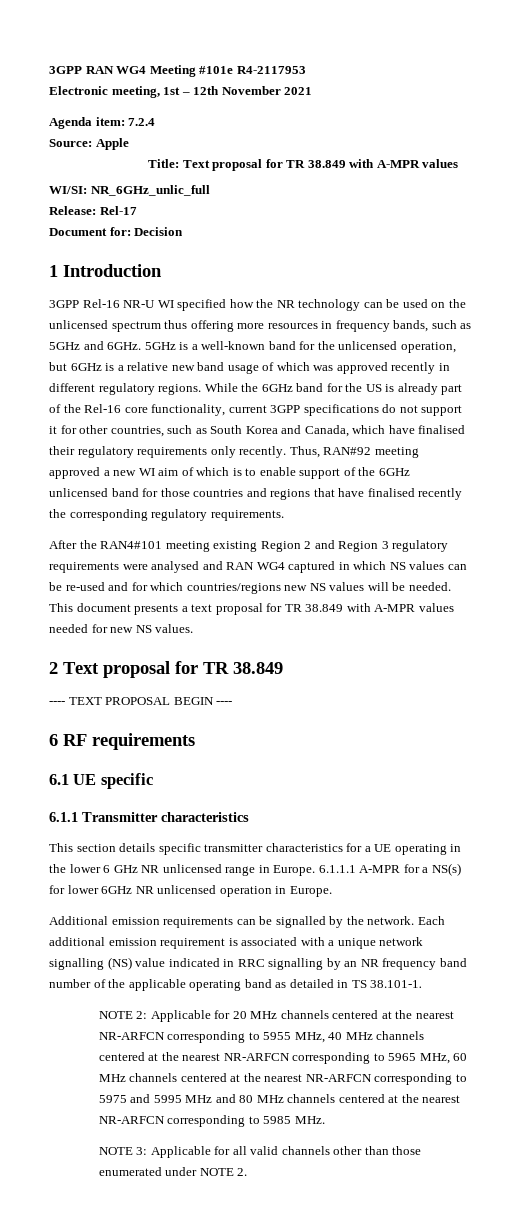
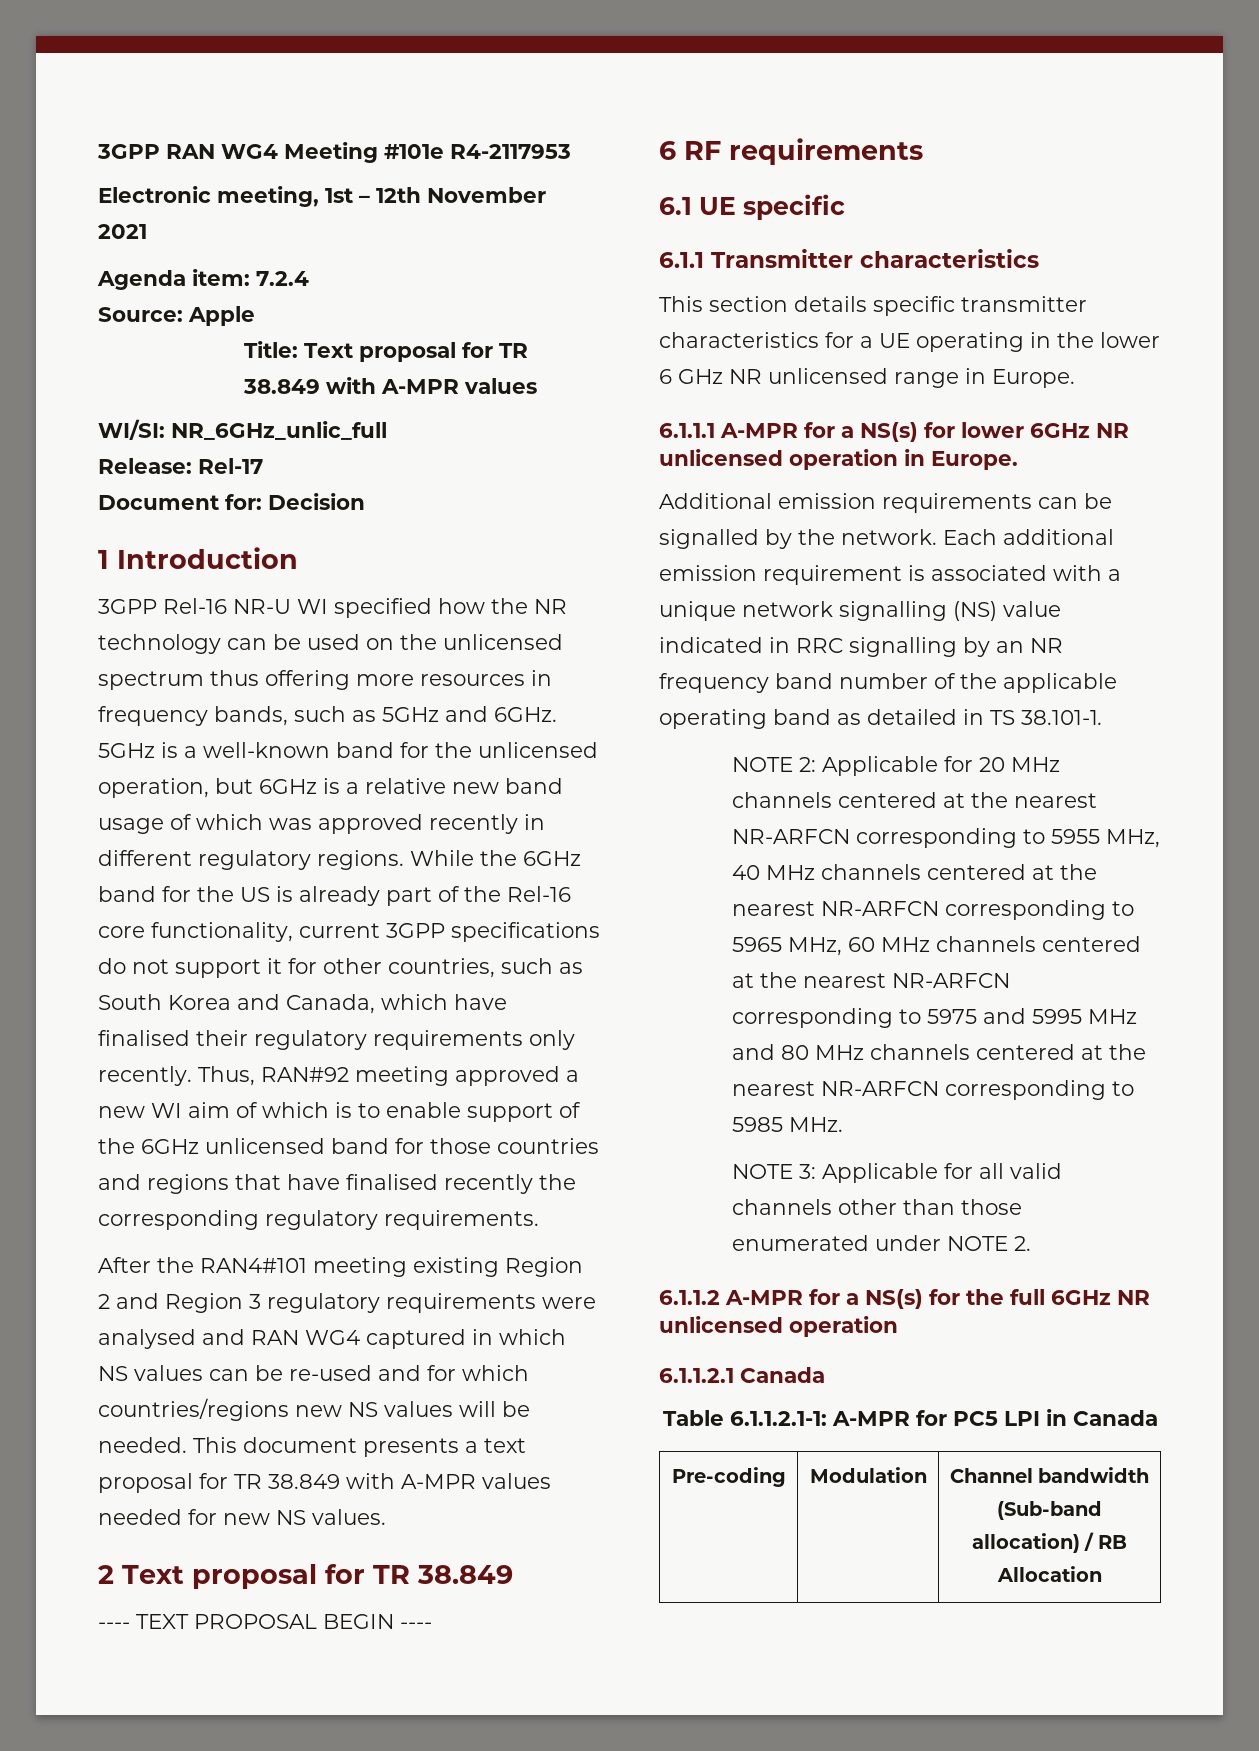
- This section details specific transmitter characteristics for a UE operating in the lower 6 GHz NR unlicensed range in Europe. 6.1.1.1 A-MPR for a NS(s) for lower 6GHz NR unlicensed operation in Europe.
+ This section details specific transmitter characteristics for a UE operating in the lower 6 GHz NR unlicensed range in Europe.
+ 6.1.1.1 A-MPR for a NS(s) for lower 6GHz NR unlicensed operation in Europe.
+ 6.1.1.2 A-MPR for a NS(s) for the full 6GHz NR unlicensed operation
+ 6.1.1.2.1 Canada
+ Table 6.1.1.2.1-1: A-MPR for PC5 LPI in Canada
+ Pre-coding | Modulation | Channel bandwidth (Sub-band allocation) / RB Allocation

